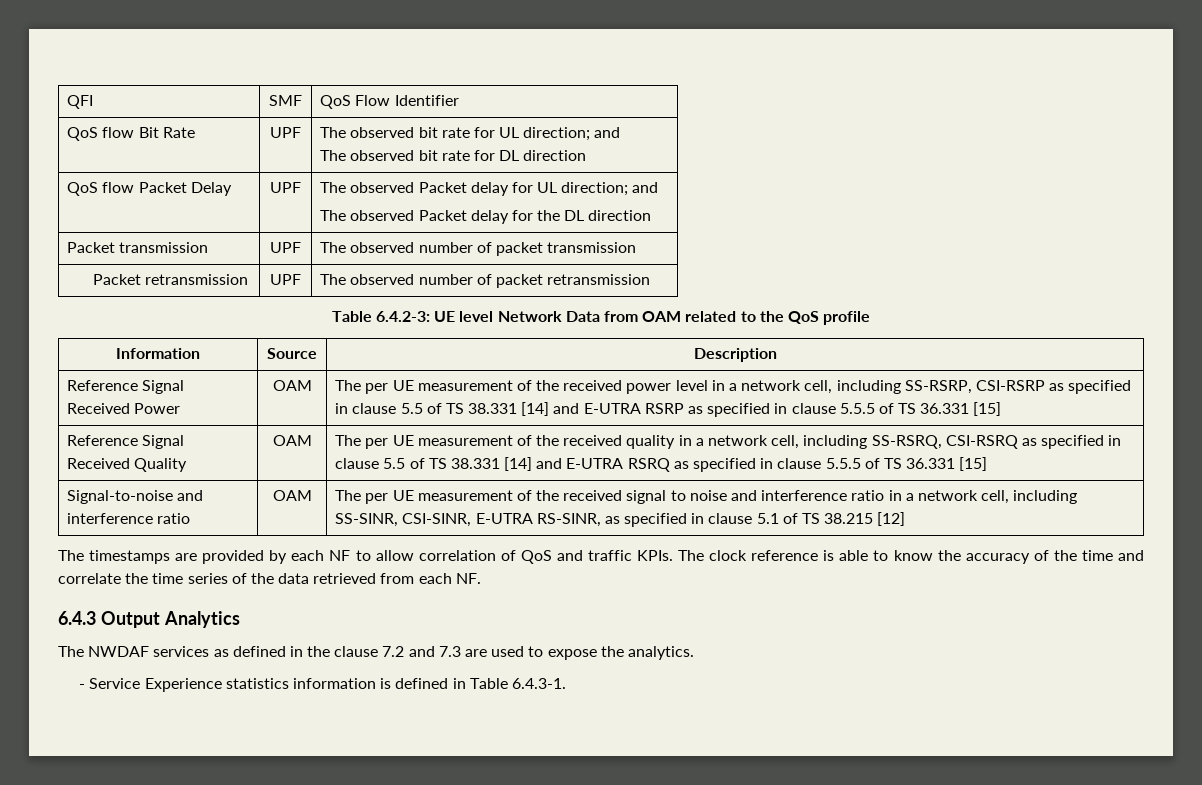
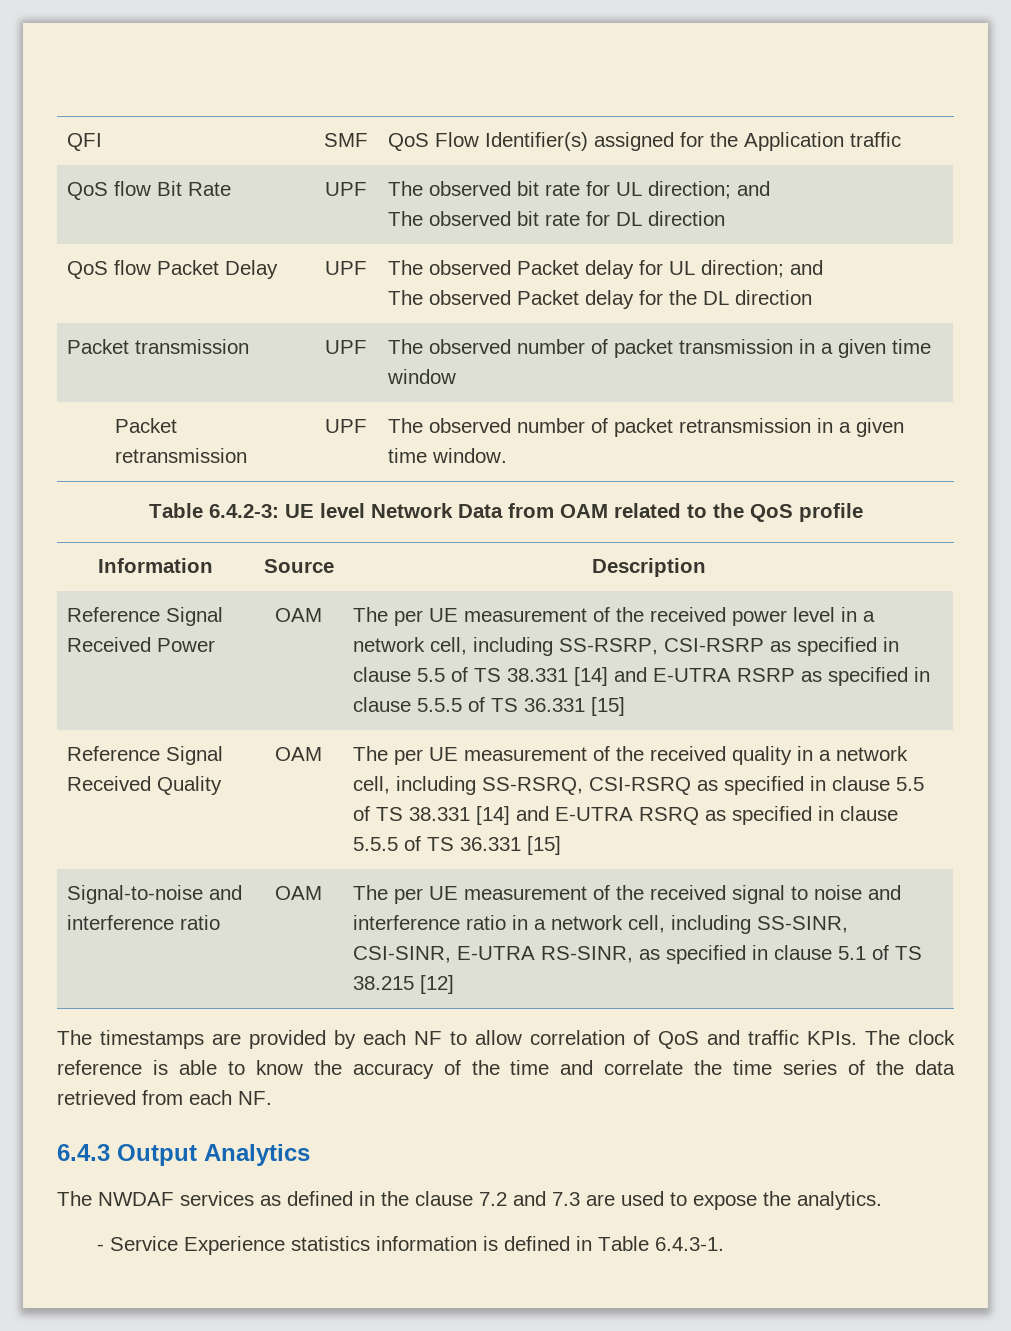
- QFI | SMF | QoS Flow Identifier
+ QFI | SMF | QoS Flow Identifier(s) assigned for the Application traffic
- Packet transmission | UPF | The observed number of packet transmission
+ Packet transmission | UPF | The observed number of packet transmission in a given time window
- Packet retransmission | UPF | The observed number of packet retransmission
+ Packet retransmission | UPF | The observed number of packet retransmission in a given time window.

